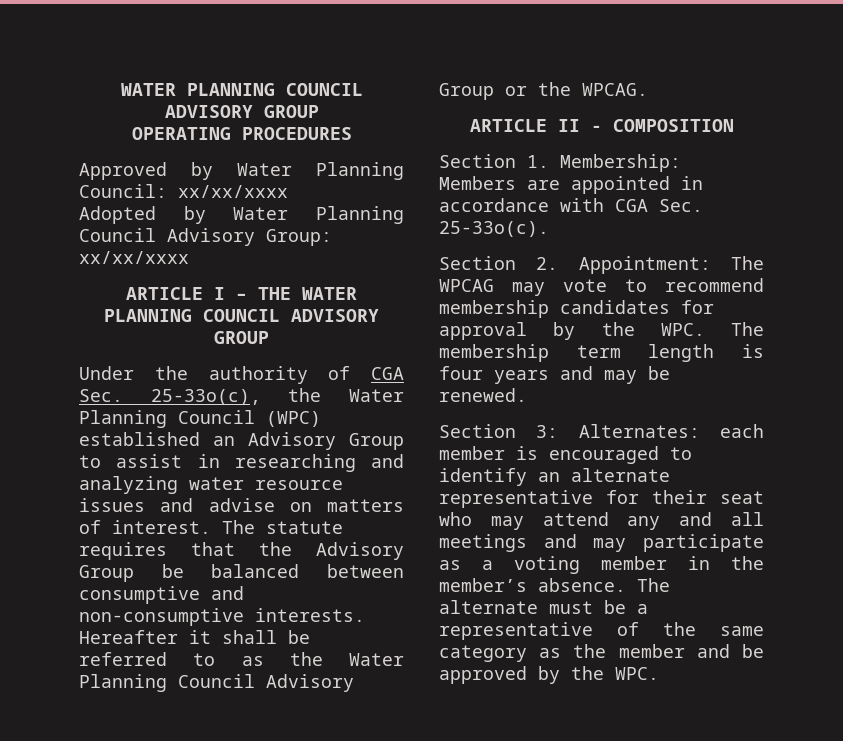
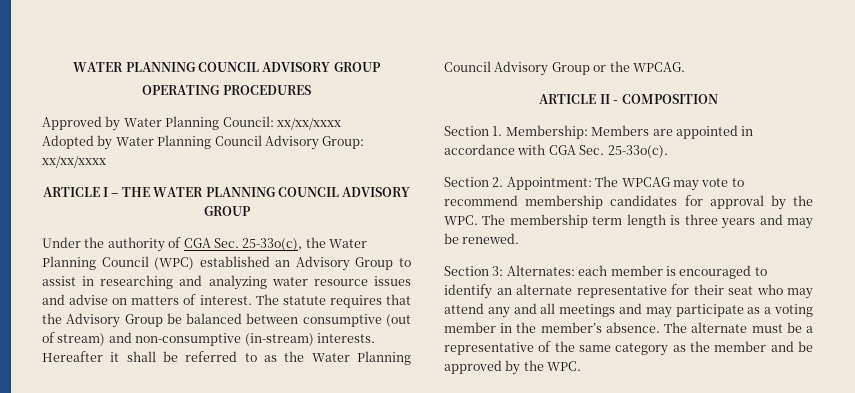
- The statute requires that the Advisory Group be balanced between consumptive and non-consumptive interests.
+ The statute requires that the Advisory Group be balanced between consumptive (out of stream) and non-consumptive (in-stream) interests.
- Section 2. Appointment: The WPCAG may vote to recommend membership candidates for approval by the WPC. The membership term length is four years and may be renewed.
+ Section 2. Appointment: The WPCAG may vote to recommend membership candidates for approval by the WPC. The membership term length is three years and may be renewed.

